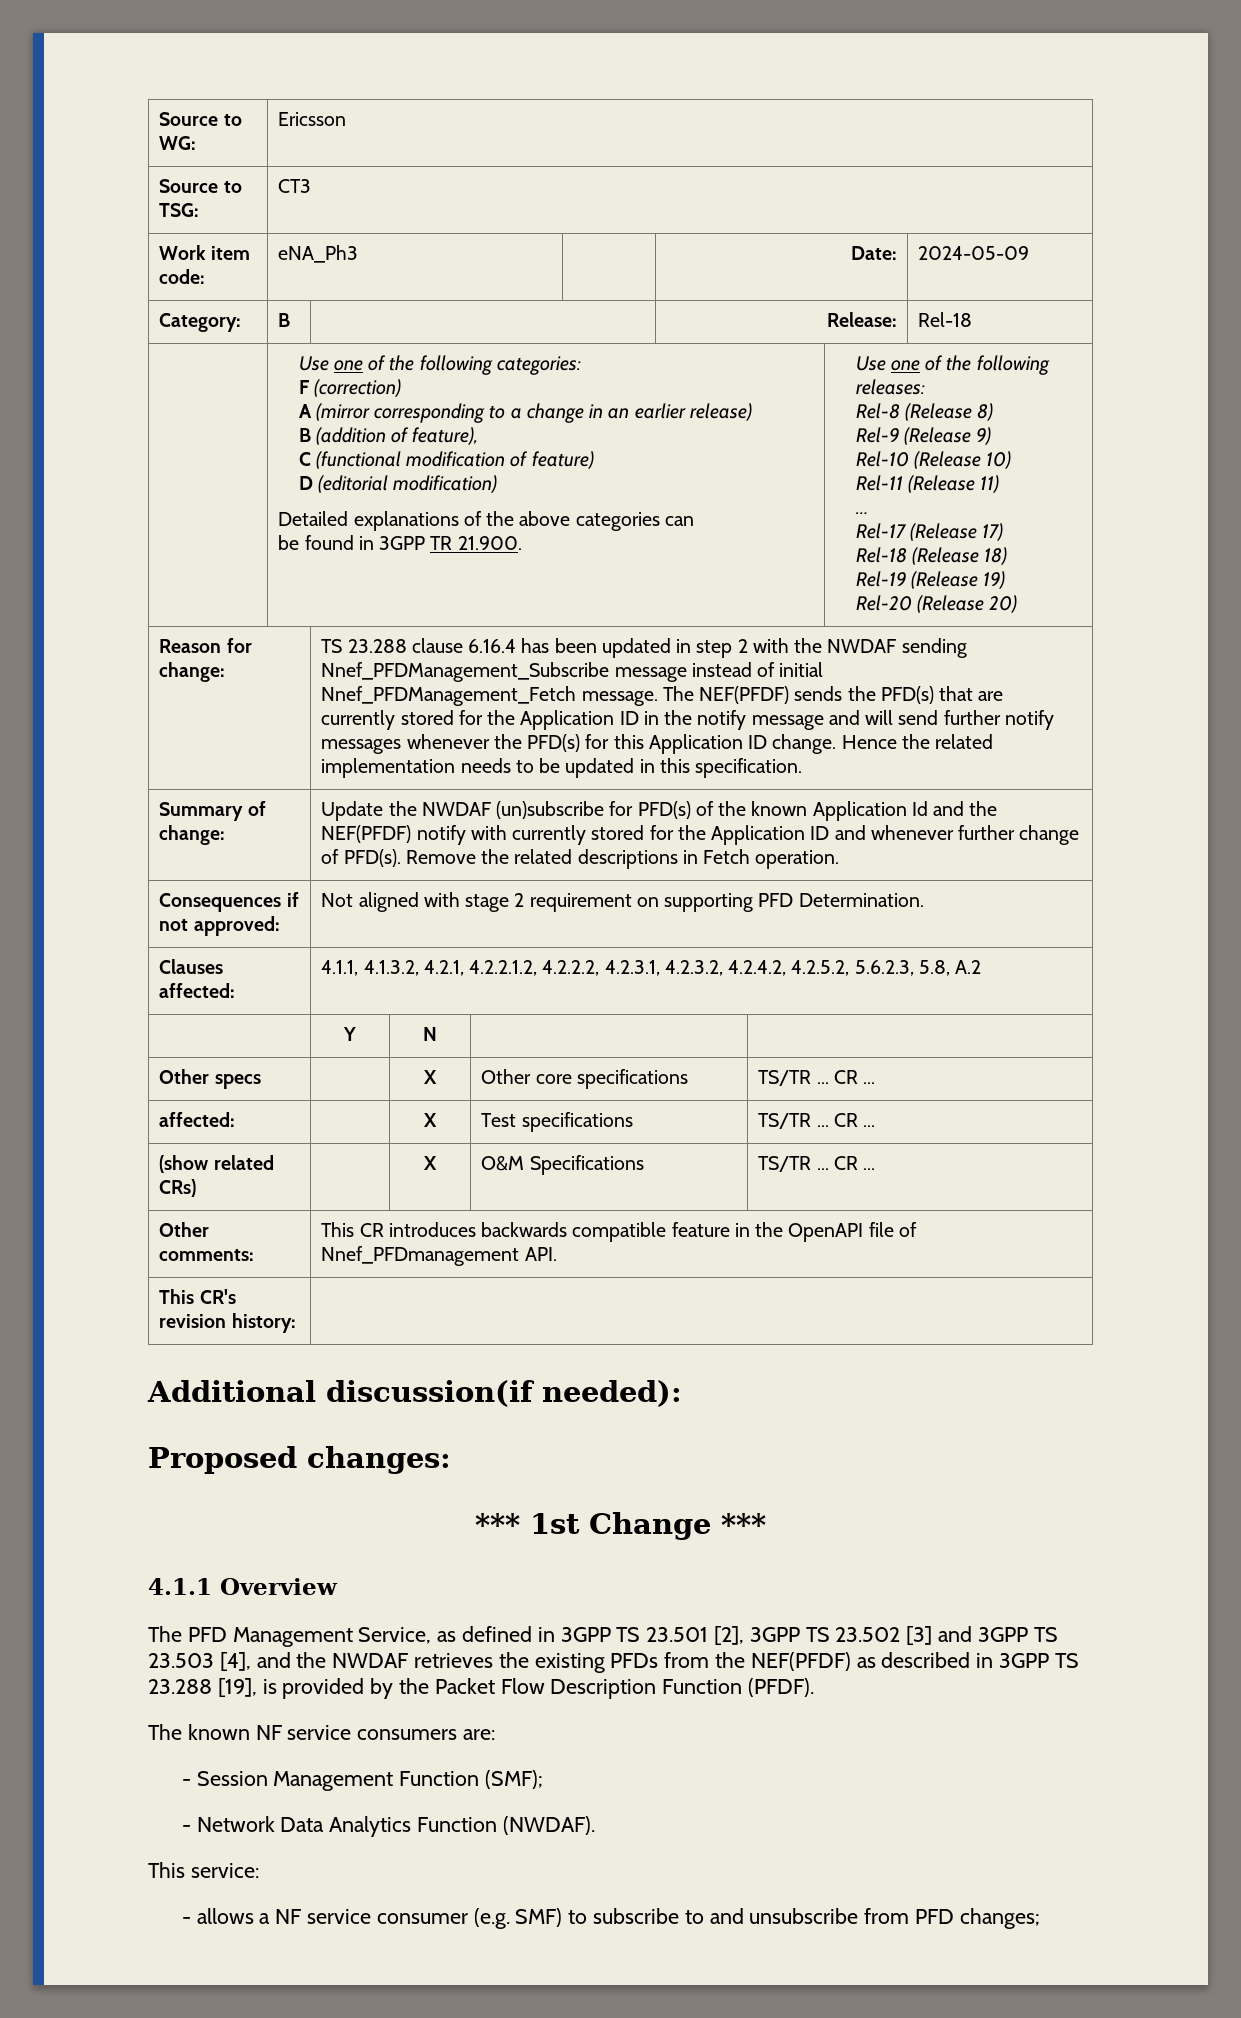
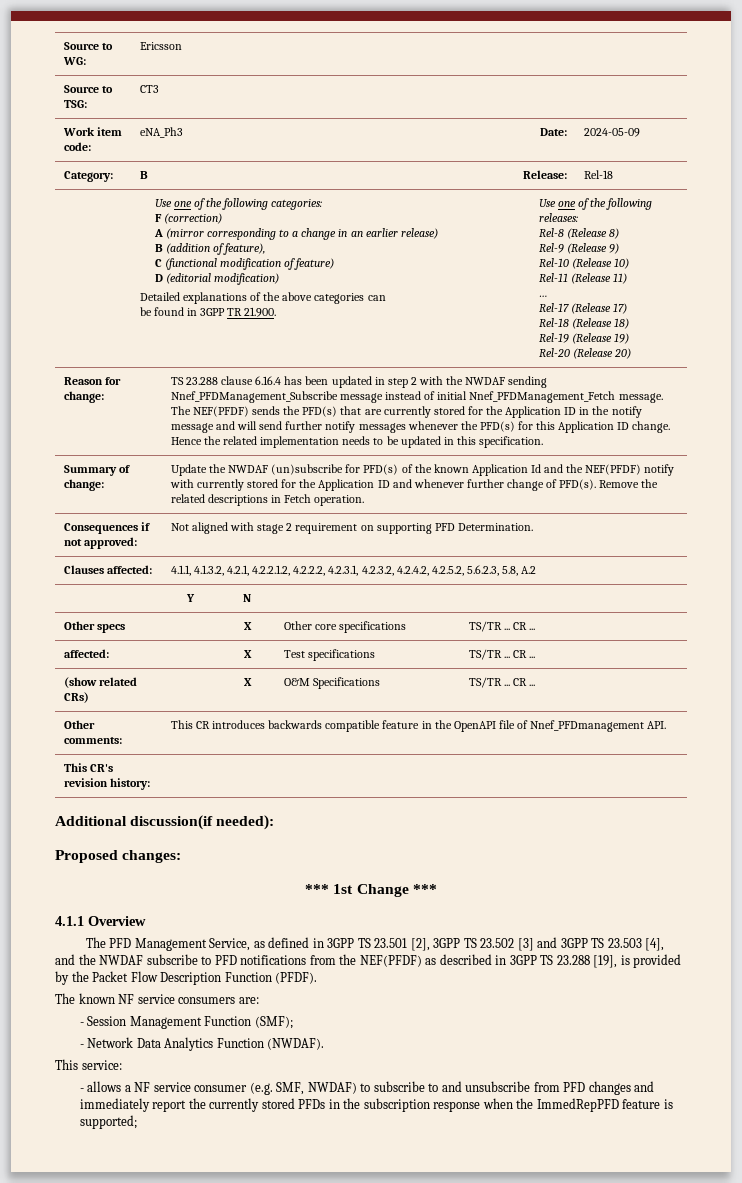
- The PFD Management Service, as defined in 3GPP TS 23.501 [2], 3GPP TS 23.502 [3] and 3GPP TS 23.503 [4], and the NWDAF retrieves the existing PFDs from the NEF(PFDF) as described in 3GPP TS 23.288 [19], is provided by the Packet Flow Description Function (PFDF).
+ The PFD Management Service, as defined in 3GPP TS 23.501 [2], 3GPP TS 23.502 [3] and 3GPP TS 23.503 [4], and the NWDAF subscribe to PFD notifications from the NEF(PFDF) as described in 3GPP TS 23.288 [19], is provided by the Packet Flow Description Function (PFDF).
- - allows a NF service consumer (e.g. SMF) to subscribe to and unsubscribe from PFD changes;
+ - allows a NF service consumer (e.g. SMF, NWDAF) to subscribe to and unsubscribe from PFD changes and immediately report the currently stored PFDs in the subscription response when the ImmedRepPFD feature is supported;

